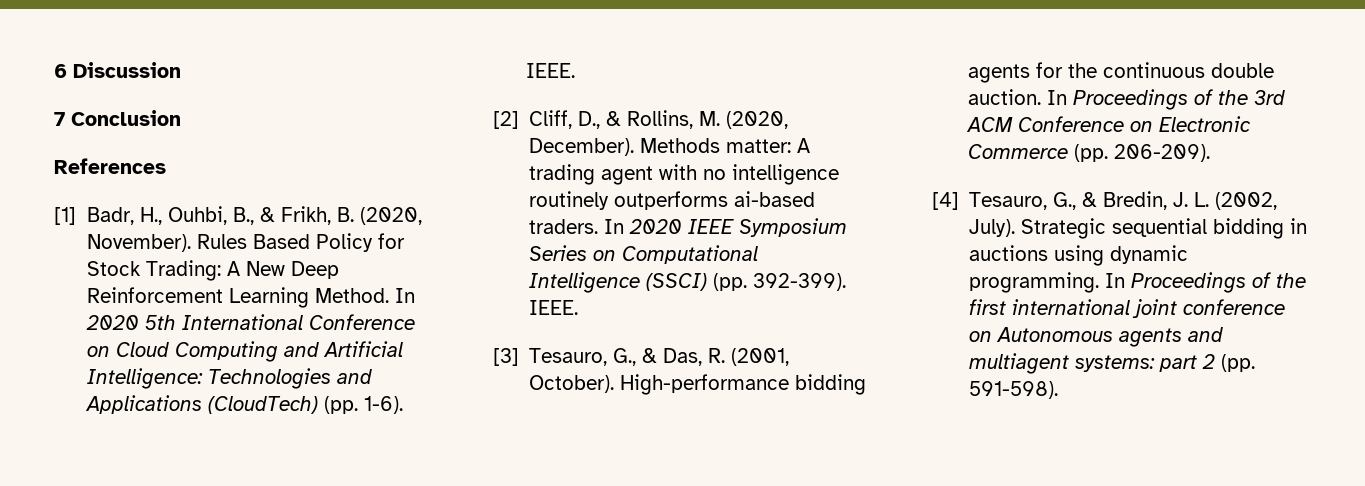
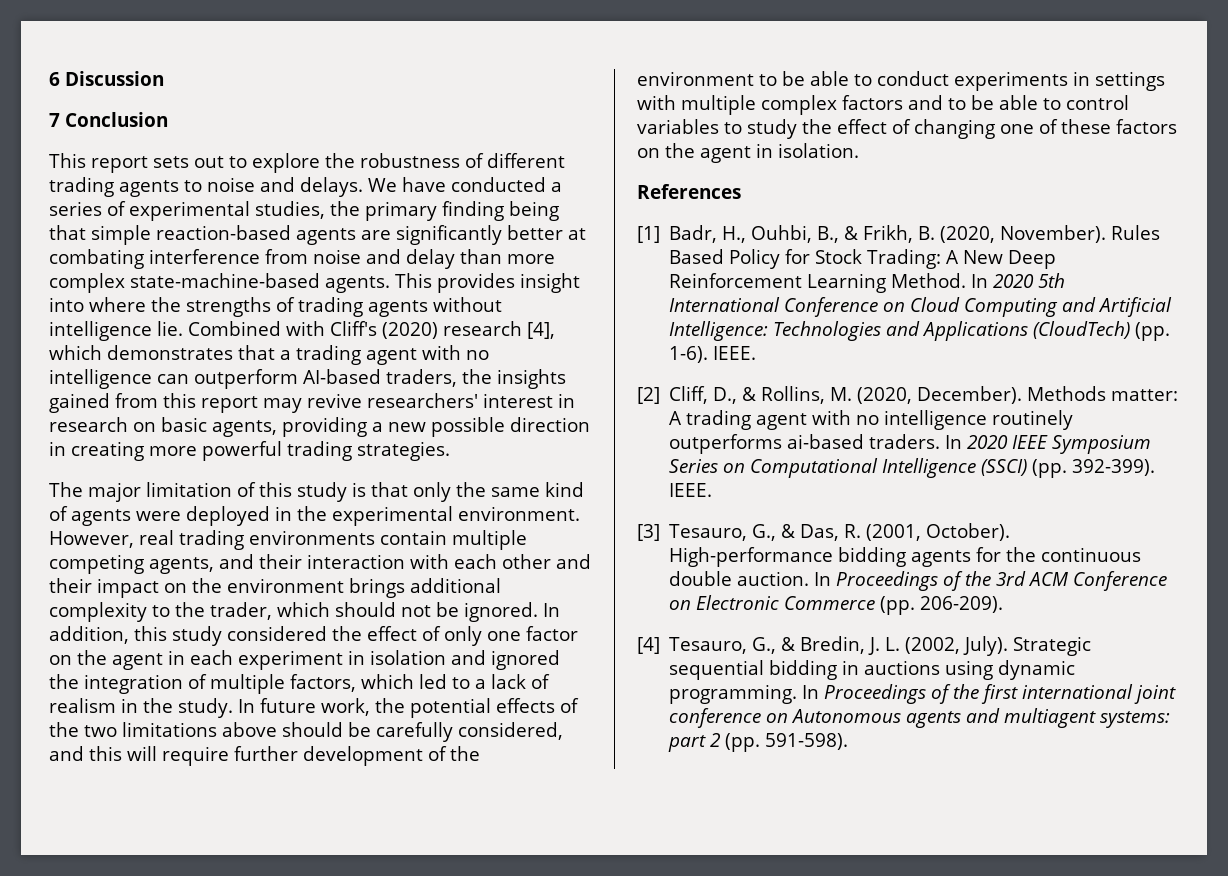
+ This report sets out to explore the robustness of different trading agents to noise and delays. We have conducted a series of experimental studies, the primary finding being that simple reaction-based agents are significantly better at combating interference from noise and delay than more complex state-machine-based agents. This provides insight into where the strengths of trading agents without intelligence lie. Combined with Cliff's (2020) research [4], which demonstrates that a trading agent with no intelligence can outperform AI-based traders, the insights gained from this report may revive researchers' interest in research on basic agents, providing a new possible direction in creating more powerful trading strategies.
+ The major limitation of this study is that only the same kind of agents were deployed in the experimental environment. However, real trading environments contain multiple competing agents, and their interaction with each other and their impact on the environment brings additional complexity to the trader, which should not be ignored. In addition, this study considered the effect of only one factor on the agent in each experiment in isolation and ignored the integration of multiple factors, which led to a lack of realism in the study. In future work, the potential effects of the two limitations above should be carefully considered, and this will require further development of the environment to be able to conduct experiments in settings with multiple complex factors and to be able to control variables to study the effect of changing one of these factors on the agent in isolation.

